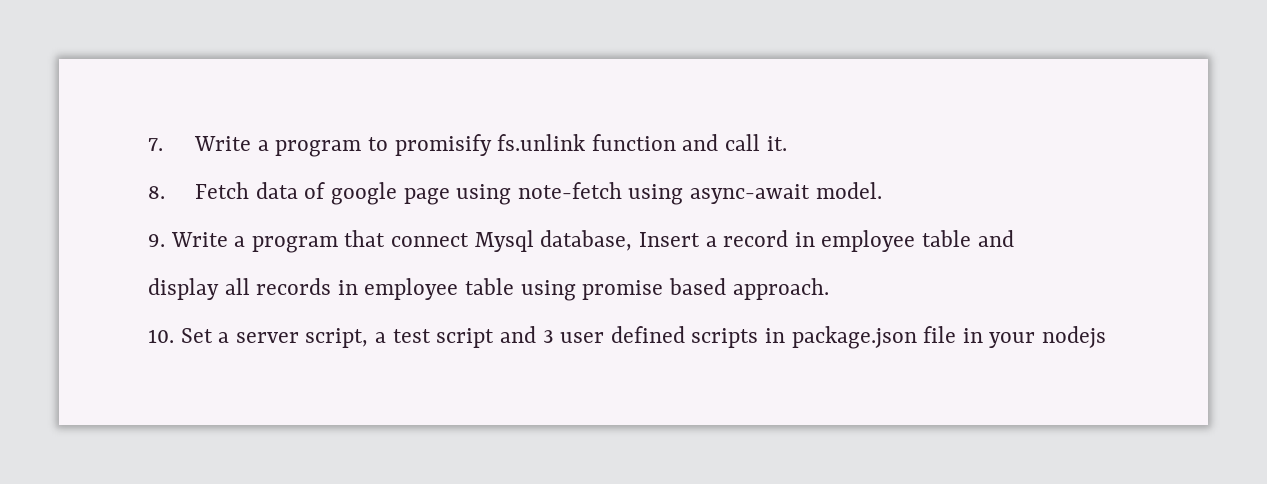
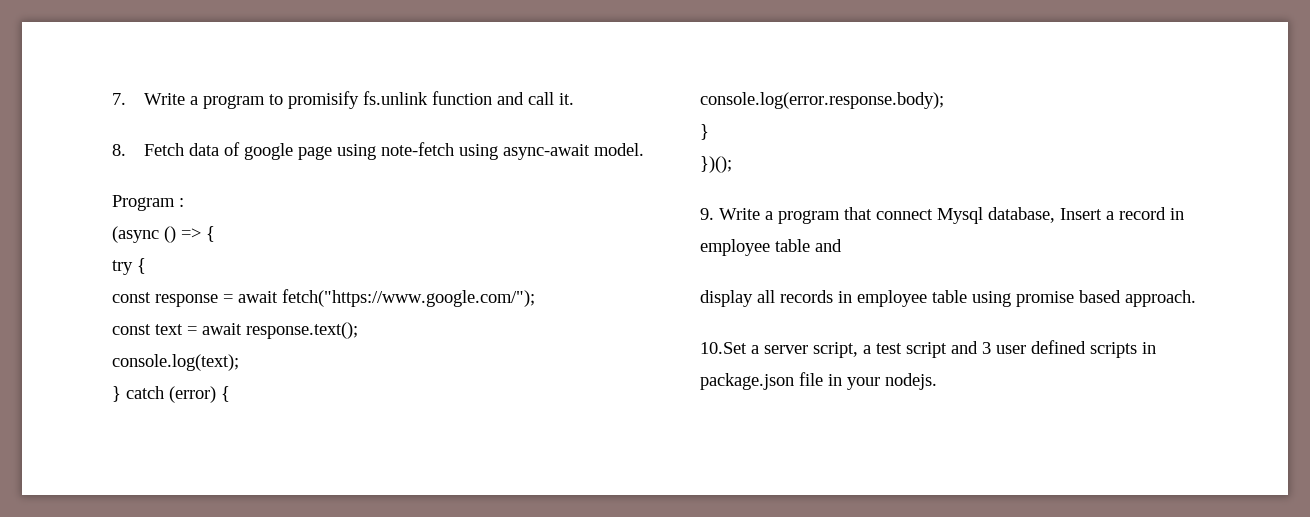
+ Program :
+ (async () => {
+ try {
+ const response = await fetch("https://www.google.com/");
+ const text = await response.text();
+ console.log(text);
+ } catch (error) {
+ console.log(error.response.body);
+ }
+ })();
- 10. Set a server script, a test script and 3 user defined scripts in package.json file in your nodejs
+ 10.Set a server script, a test script and 3 user defined scripts in package.json file in your nodejs.

